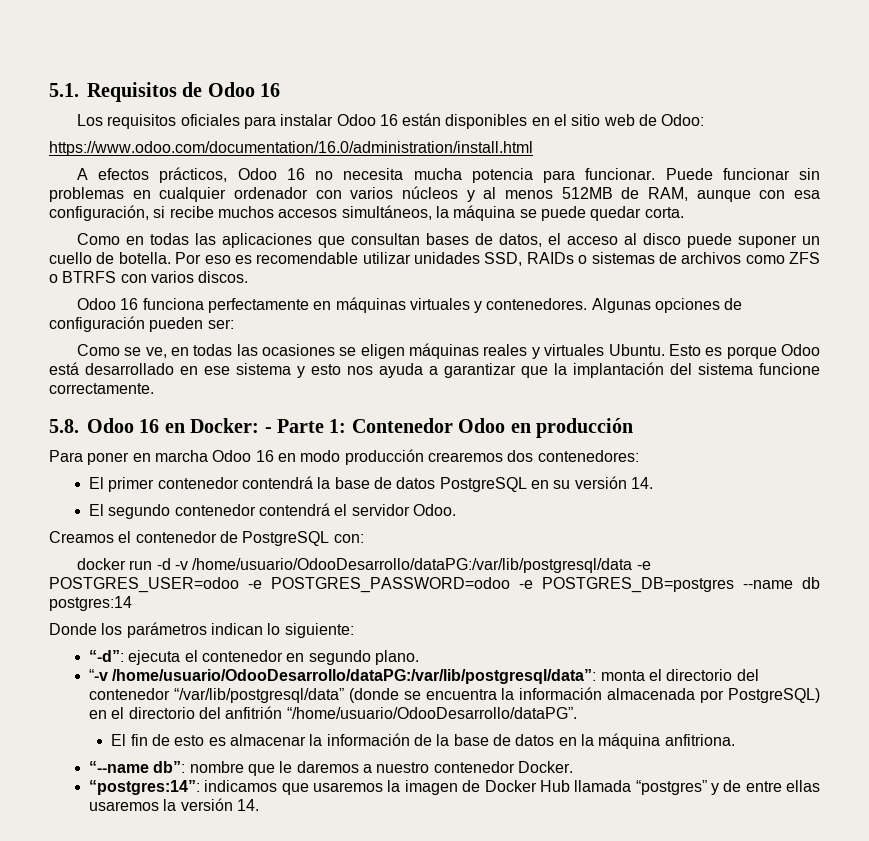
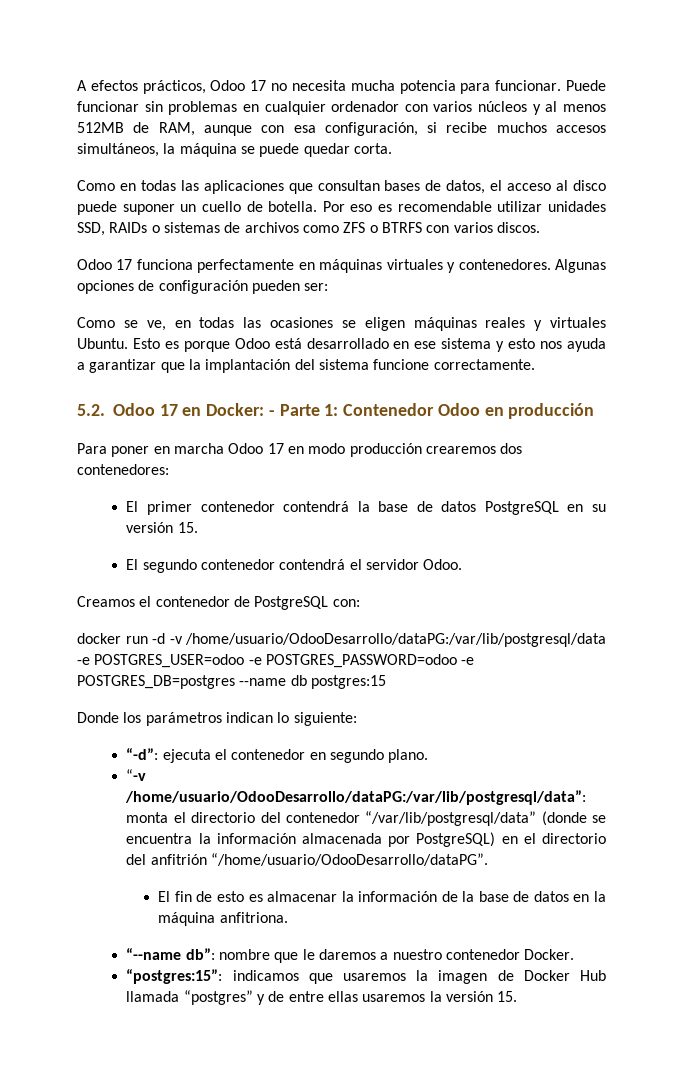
- 5.1. Requisitos de Odoo 16
- Los requisitos oficiales para instalar Odoo 16 están disponibles en el sitio web de Odoo:
- https://www.odoo.com/documentation/16.0/administration/install.html
- A efectos prácticos, Odoo 16 no necesita mucha potencia para funcionar.
+ A efectos prácticos, Odoo 17 no necesita mucha potencia para funcionar.
- Odoo 16 funciona perfectamente en máquinas virtuales y contenedores.
+ Odoo 17 funciona perfectamente en máquinas virtuales y contenedores.
- 5.8. Odoo 16 en Docker: - Parte 1: Contenedor Odoo en producción
+ 5.2. Odoo 17 en Docker: - Parte 1: Contenedor Odoo en producción
- Para poner en marcha Odoo 16 en modo producción crearemos dos contenedores:
+ Para poner en marcha Odoo 17 en modo producción crearemos dos contenedores:
- El primer contenedor contendrá la base de datos PostgreSQL en su versión 14.
+ El primer contenedor contendrá la base de datos PostgreSQL en su versión 15.
- docker run -d -v /home/usuario/OdooDesarrollo/dataPG:/var/lib/postgresql/data -e POSTGRES_USER=odoo -e POSTGRES_PASSWORD=odoo -e POSTGRES_DB=postgres --name db postgres:14
+ docker run -d -v /home/usuario/OdooDesarrollo/dataPG:/var/lib/postgresql/data -e POSTGRES_USER=odoo -e POSTGRES_PASSWORD=odoo -e POSTGRES_DB=postgres --name db postgres:15
- “postgres:14”: indicamos que usaremos la imagen de Docker Hub llamada “postgres” y de entre ellas usaremos la versión 14.
+ “postgres:15”: indicamos que usaremos la imagen de Docker Hub llamada “postgres” y de entre ellas usaremos la versión 15.

